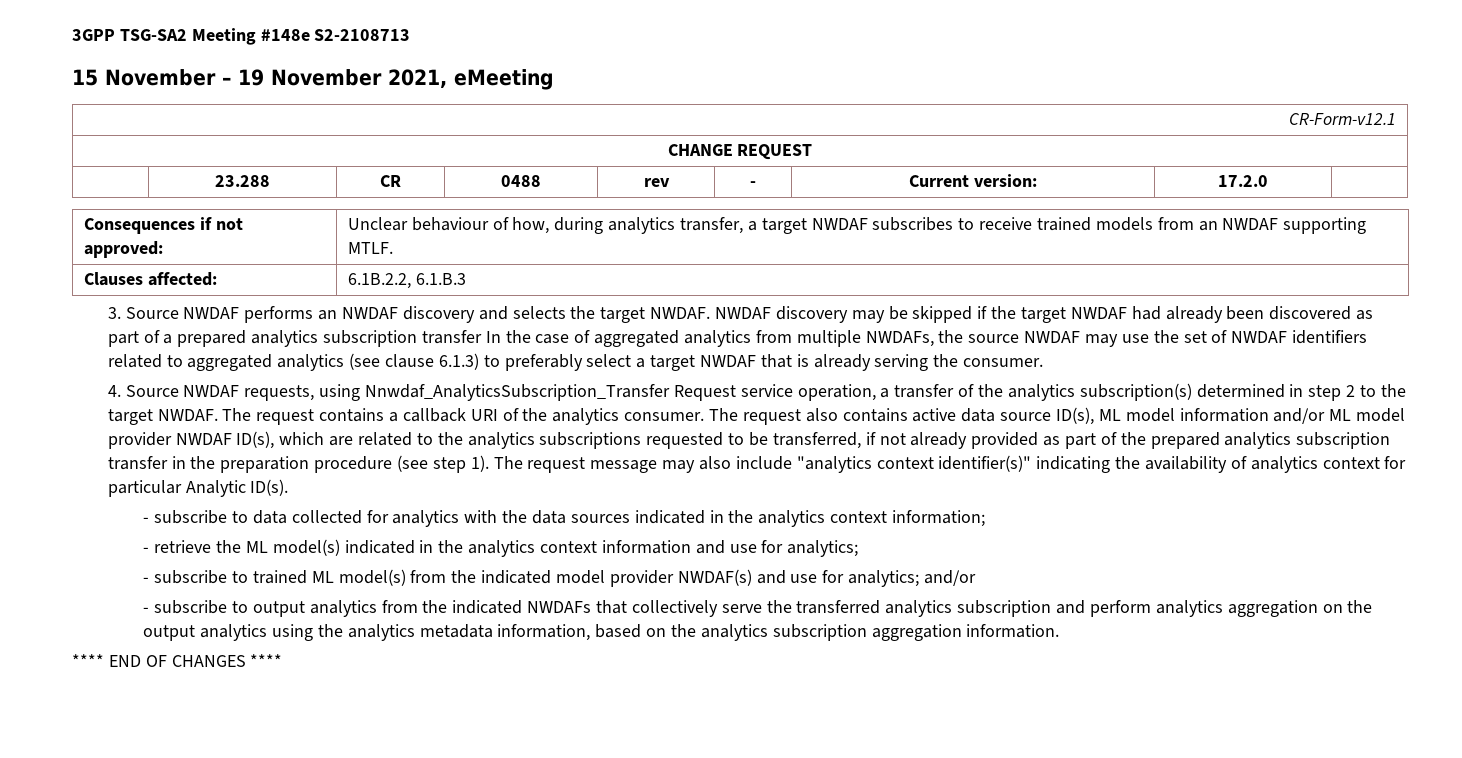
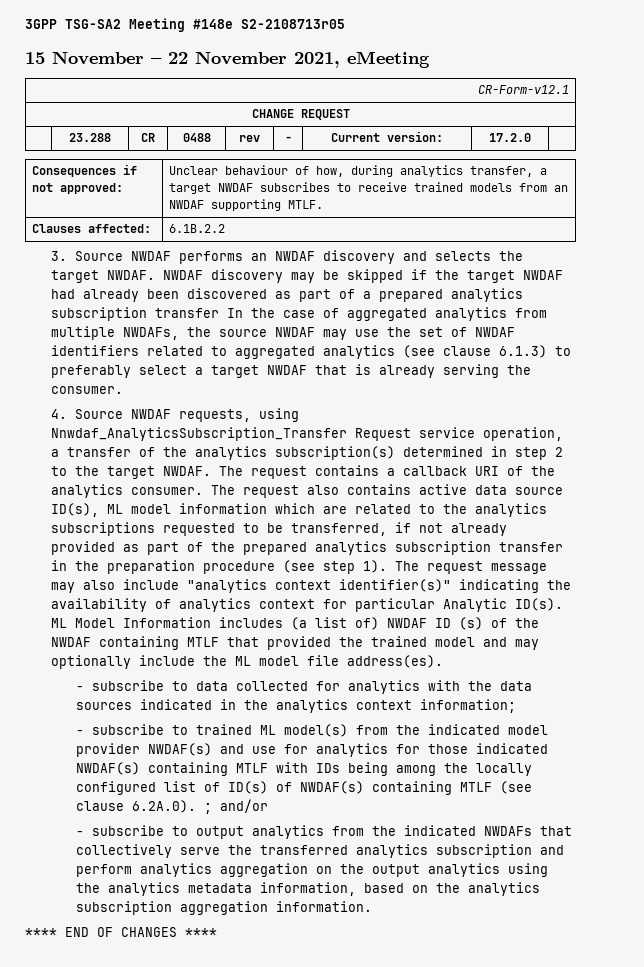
- 3GPP TSG-SA2 Meeting #148e S2-2108713
+ 3GPP TSG-SA2 Meeting #148e S2-2108713r05
- 15 November – 19 November 2021, eMeeting
+ 15 November – 22 November 2021, eMeeting
- Clauses affected: | 6.1B.2.2, 6.1.B.3
+ Clauses affected: | 6.1B.2.2
- The request also contains active data source ID(s), ML model information and/or ML model provider NWDAF ID(s), which are related to the analytics subscriptions requested to be transferred, if not already provided as part of the prepared analytics subscription transfer in the preparation procedure (see step 1).
+ The request also contains active data source ID(s), ML model information which are related to the analytics subscriptions requested to be transferred, if not already provided as part of the prepared analytics subscription transfer in the preparation procedure (see step 1).
+ ML Model Information includes (a list of) NWDAF ID (s) of the NWDAF containing MTLF that provided the trained model and may optionally include the ML model file address(es).
- - retrieve the ML model(s) indicated in the analytics context information and use for analytics;
- - subscribe to trained ML model(s) from the indicated model provider NWDAF(s) and use for analytics; and/or
+ - subscribe to trained ML model(s) from the indicated model provider NWDAF(s) and use for analytics for those indicated NWDAF(s) containing MTLF with IDs being among the locally configured list of ID(s) of NWDAF(s) containing MTLF (see clause 6.2A.0). ; and/or

